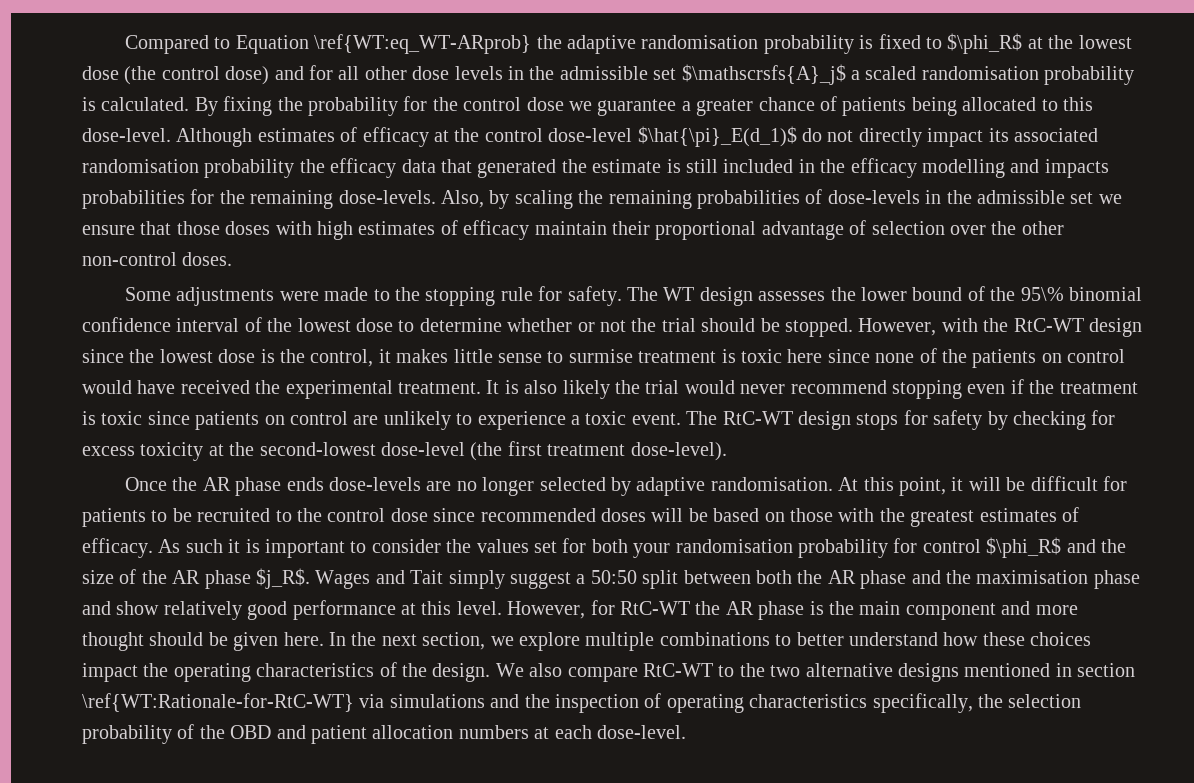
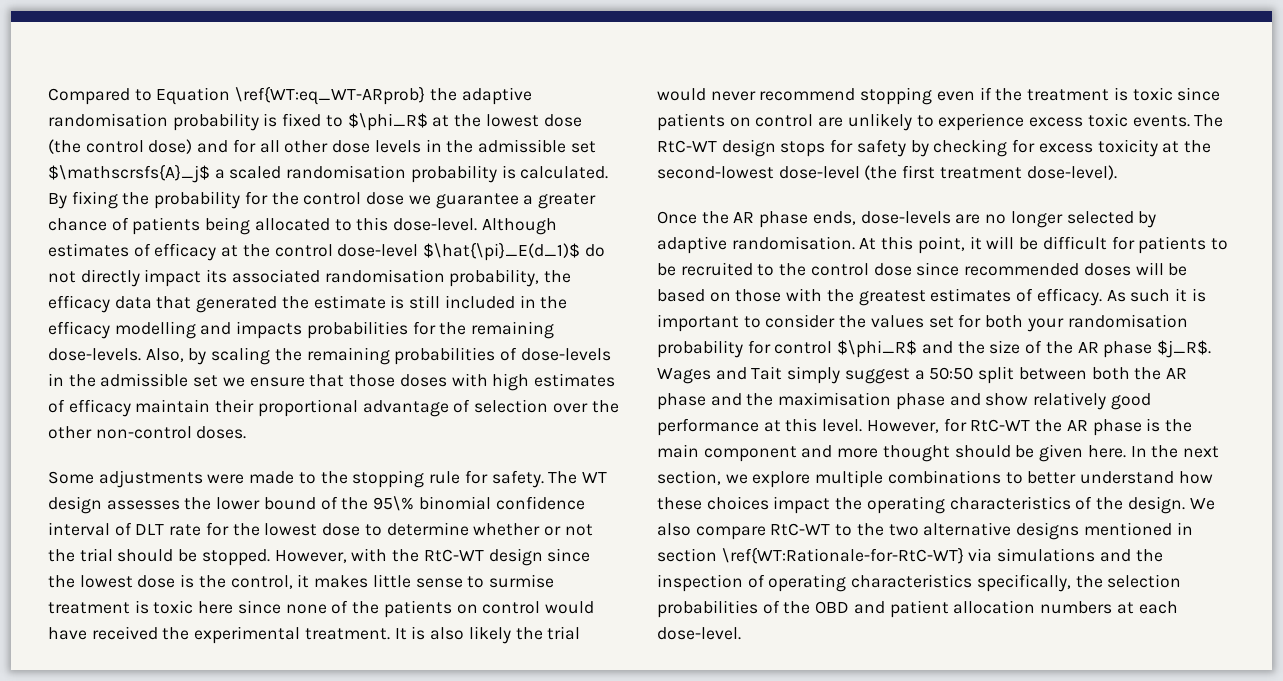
- Although estimates of efficacy at the control dose-level $\hat{\pi}_E(d_1)$ do not directly impact its associated randomisation probability the efficacy data that generated the estimate is still included in the efficacy modelling and impacts probabilities for the remaining dose-levels.
+ Although estimates of efficacy at the control dose-level $\hat{\pi}_E(d_1)$ do not directly impact its associated randomisation probability, the efficacy data that generated the estimate is still included in the efficacy modelling and impacts probabilities for the remaining dose-levels.
- The WT design assesses the lower bound of the 95\% binomial confidence interval of the lowest dose to determine whether or not the trial should be stopped.
+ The WT design assesses the lower bound of the 95\% binomial confidence interval of DLT rate for the lowest dose to determine whether or not the trial should be stopped.
- It is also likely the trial would never recommend stopping even if the treatment is toxic since patients on control are unlikely to experience a toxic event.
+ It is also likely the trial would never recommend stopping even if the treatment is toxic since patients on control are unlikely to experience excess toxic events.
- Once the AR phase ends dose-levels are no longer selected by adaptive randomisation.
+ Once the AR phase ends, dose-levels are no longer selected by adaptive randomisation.
- We also compare RtC-WT to the two alternative designs mentioned in section \ref{WT:Rationale-for-RtC-WT} via simulations and the inspection of operating characteristics specifically, the selection probability of the OBD and patient allocation numbers at each dose-level.
+ We also compare RtC-WT to the two alternative designs mentioned in section \ref{WT:Rationale-for-RtC-WT} via simulations and the inspection of operating characteristics specifically, the selection probabilities of the OBD and patient allocation numbers at each dose-level.

